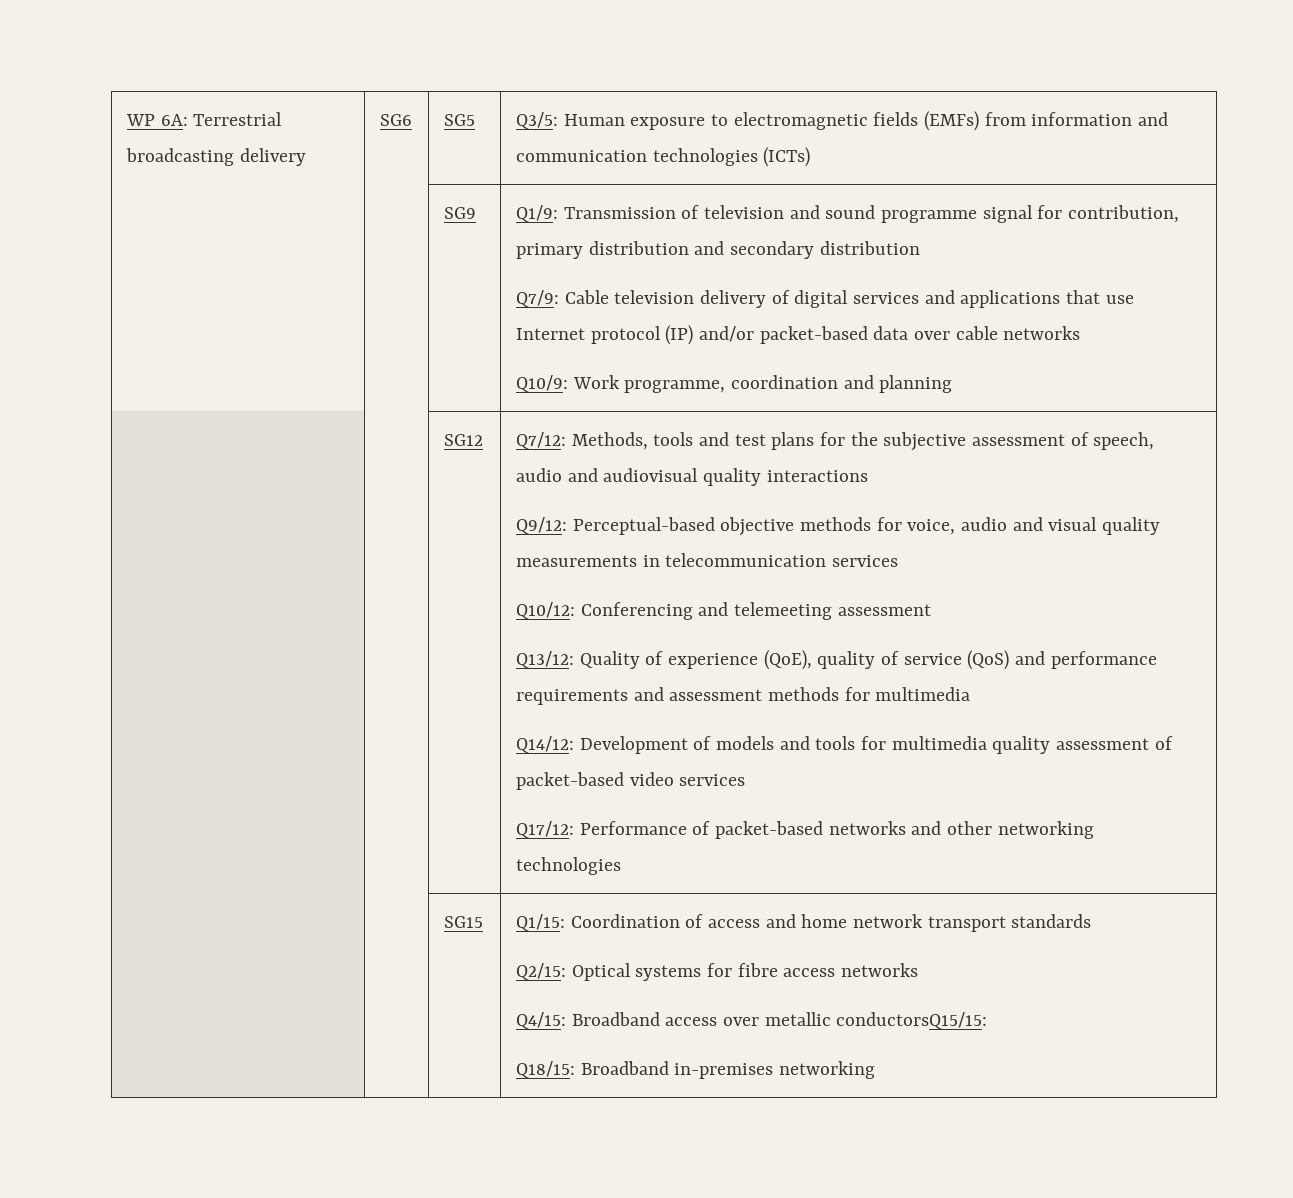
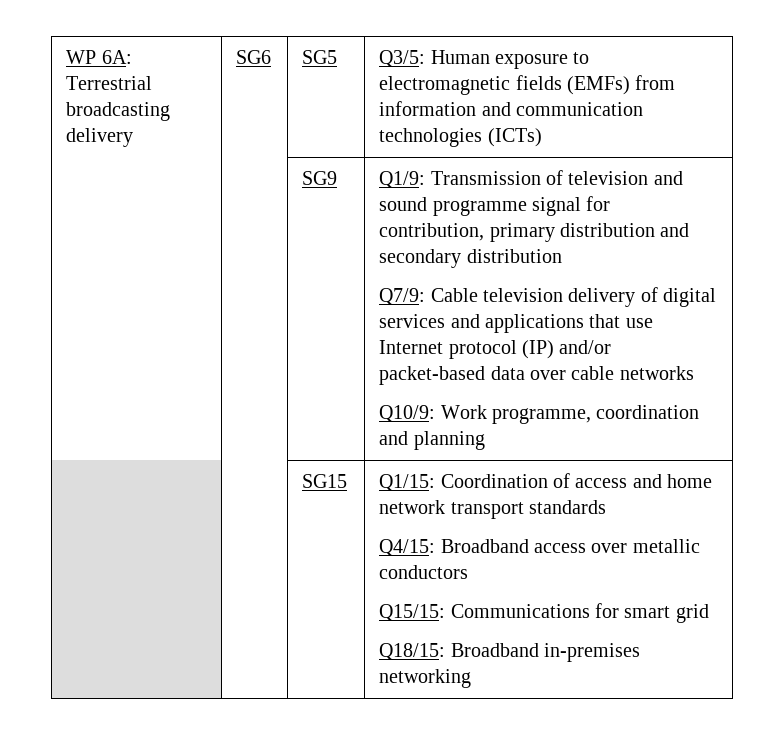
- SG12 | Q7/12: Methods, tools and test plans for the subjective assessment of speech, audio and audiovisual quality interactions
- Q9/12: Perceptual-based objective methods for voice, audio and visual quality measurements in telecommunication services
- Q10/12: Conferencing and telemeeting assessment
- Q13/12: Quality of experience (QoE), quality of service (QoS) and performance requirements and assessment methods for multimedia
- Q14/12: Development of models and tools for multimedia quality assessment of packet-based video services
- Q17/12: Performance of packet-based networks and other networking technologies
  | | SG15 | Q1/15: Coordination of access and home network transport standards
- Q2/15: Optical systems for fibre access networks
- Q4/15: Broadband access over metallic conductorsQ15/15:
+ Q4/15: Broadband access over metallic conductors
+ Q15/15: Communications for smart grid

